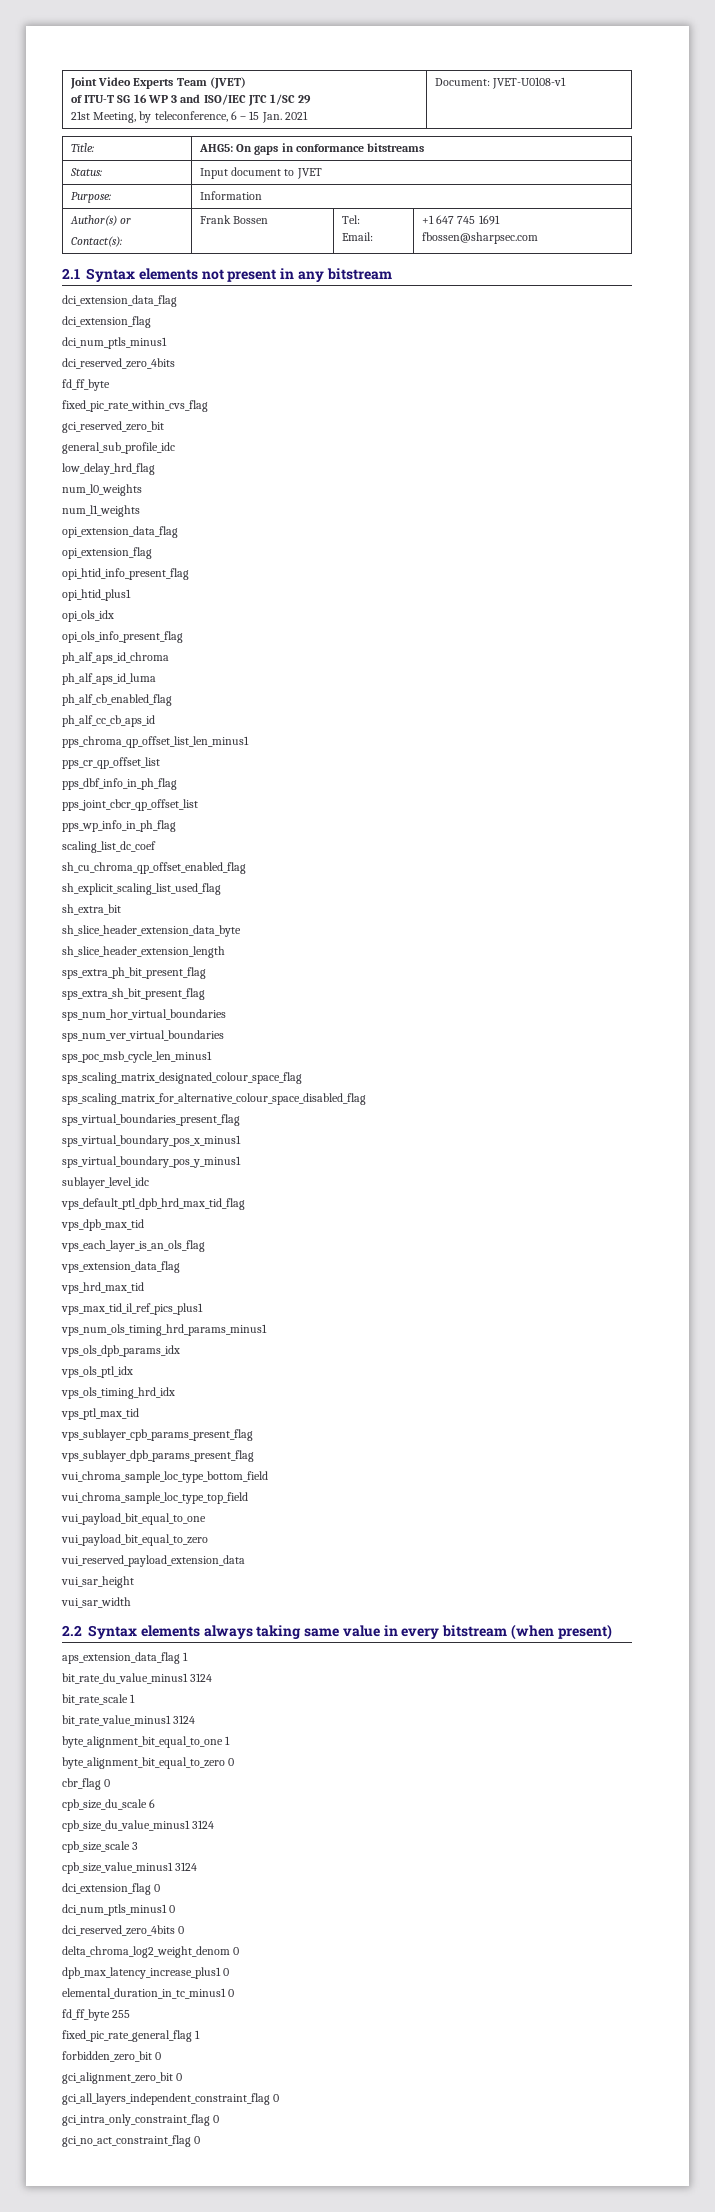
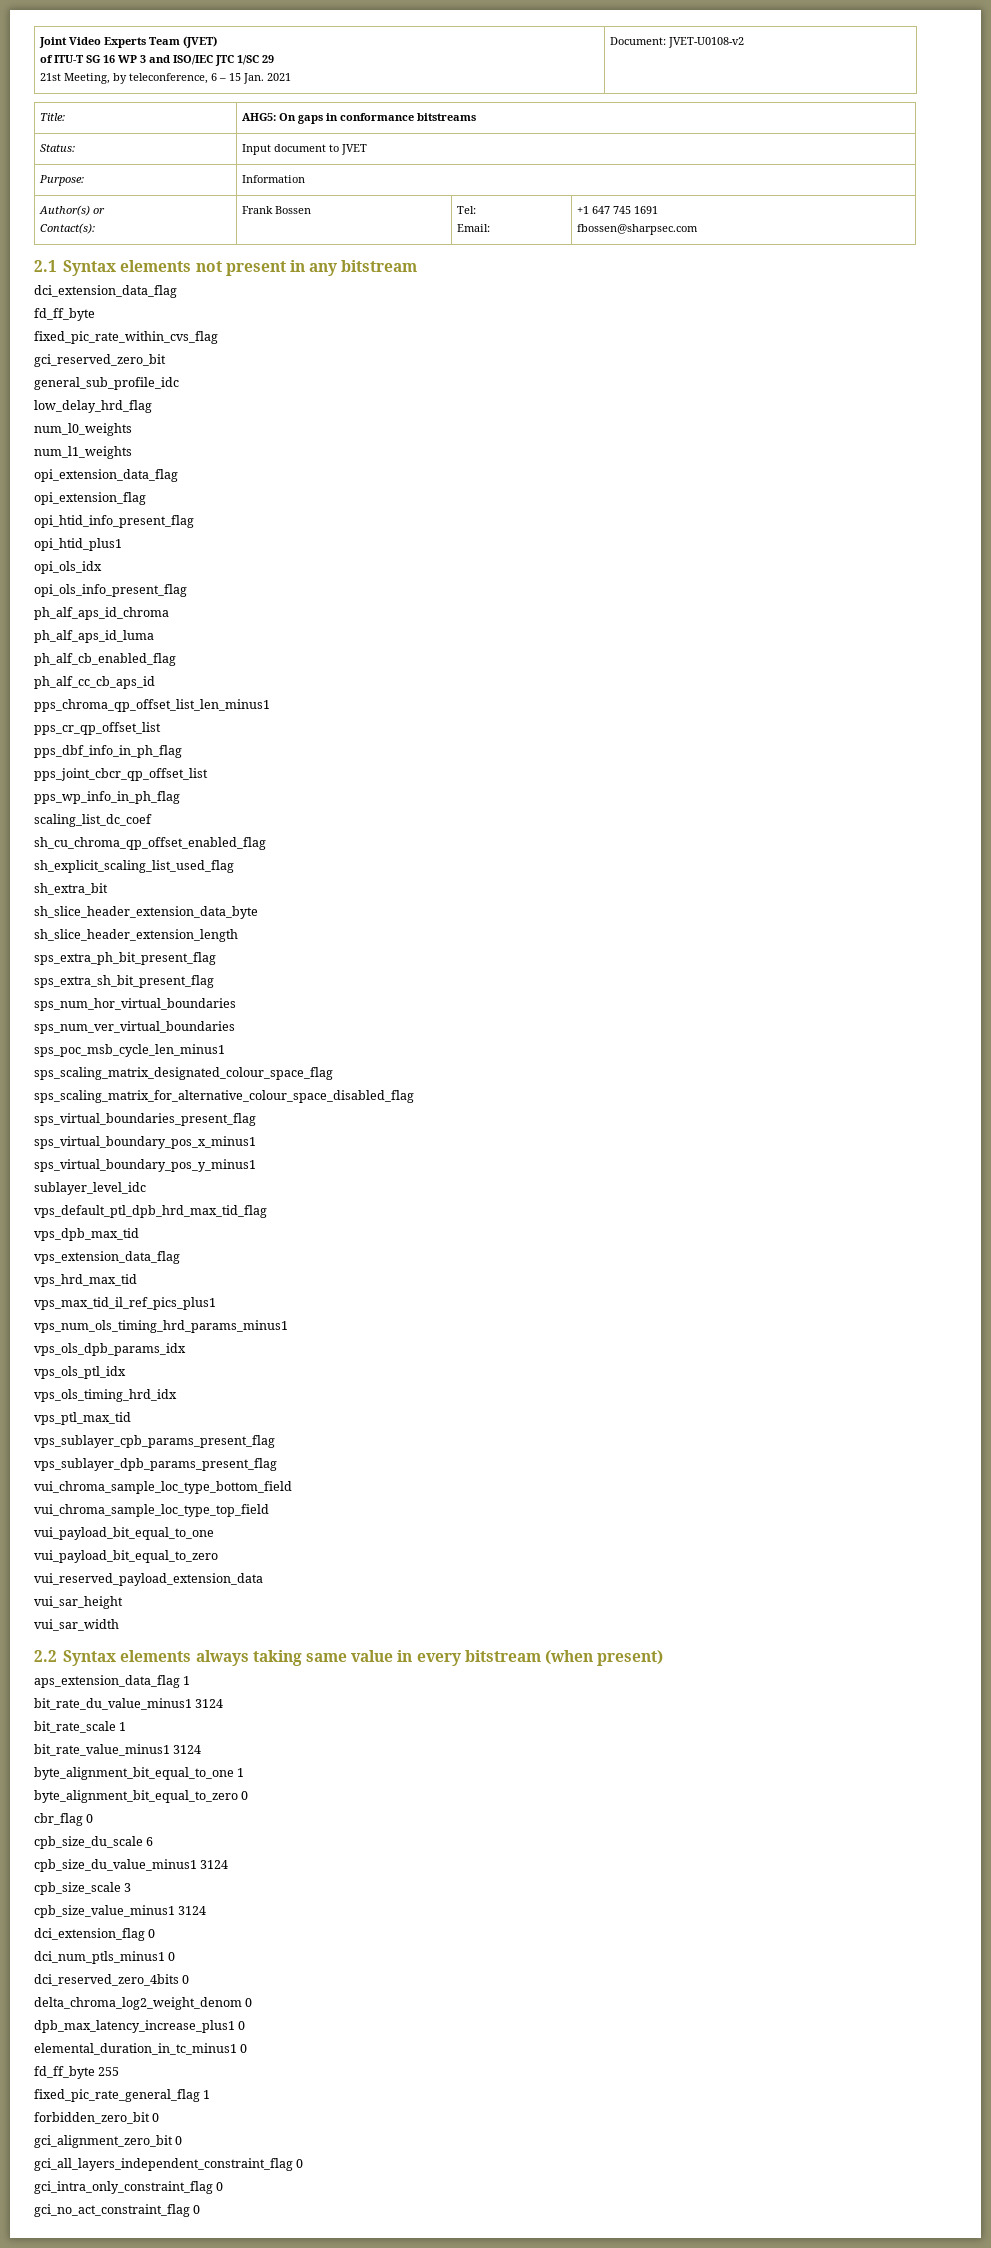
  Joint Video Experts Team (JVET)
  of ITU-T SG 16 WP 3 and ISO/IEC JTC 1/SC 29
- 21st Meeting, by teleconference, 6 – 15 Jan. 2021 | Document: JVET-U0108-v1
+ 21st Meeting, by teleconference, 6 – 15 Jan. 2021 | Document: JVET-U0108-v2
  dci_extension_data_flag
- dci_extension_flag
- dci_num_ptls_minus1
- dci_reserved_zero_4bits
- vps_each_layer_is_an_ols_flag

